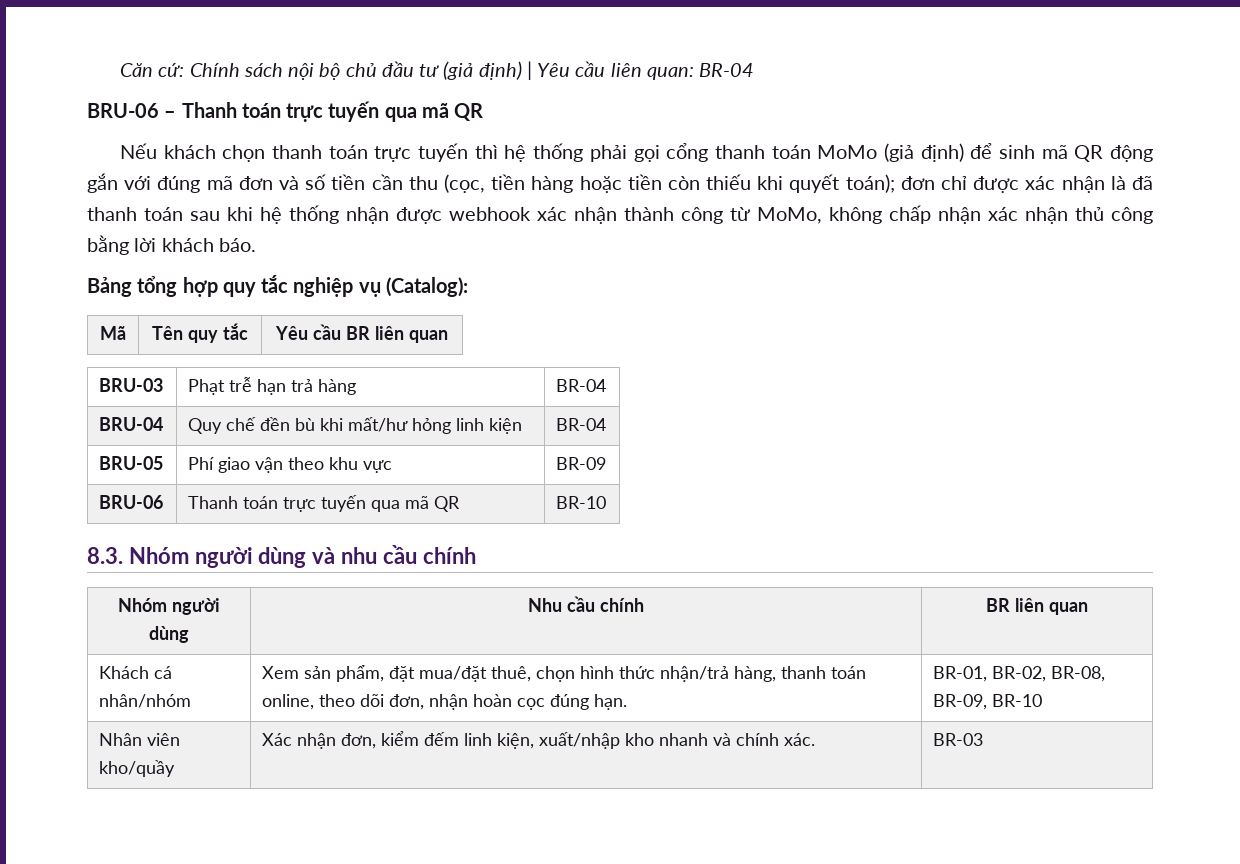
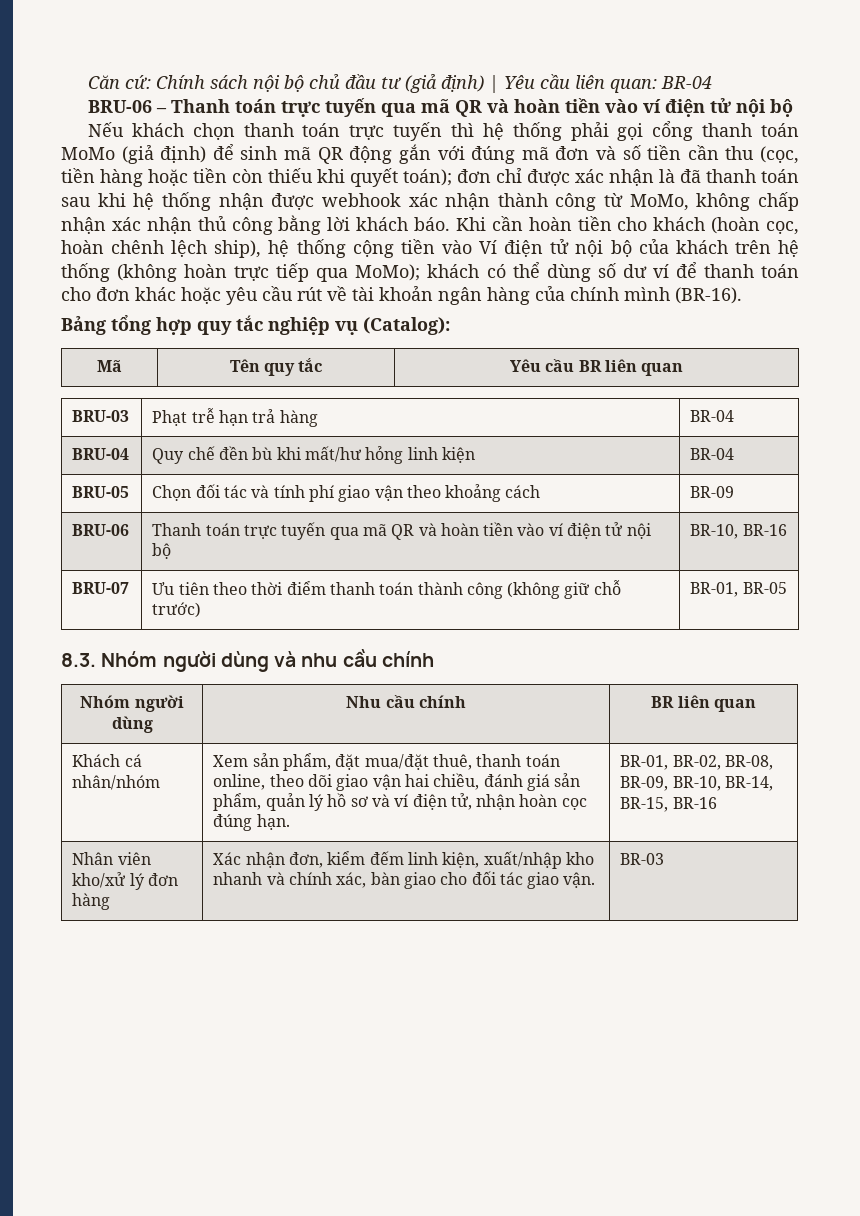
- BRU-06 – Thanh toán trực tuyến qua mã QR
+ BRU-06 – Thanh toán trực tuyến qua mã QR và hoàn tiền vào ví điện tử nội bộ
+ Khi cần hoàn tiền cho khách (hoàn cọc, hoàn chênh lệch ship), hệ thống cộng tiền vào Ví điện tử nội bộ của khách trên hệ thống (không hoàn trực tiếp qua MoMo); khách có thể dùng số dư ví để thanh toán cho đơn khác hoặc yêu cầu rút về tài khoản ngân hàng của chính mình (BR-16).
- BRU-05 | Phí giao vận theo khu vực | BR-09
+ BRU-05 | Chọn đối tác và tính phí giao vận theo khoảng cách | BR-09
- BRU-06 | Thanh toán trực tuyến qua mã QR | BR-10
+ BRU-06 | Thanh toán trực tuyến qua mã QR và hoàn tiền vào ví điện tử nội bộ | BR-10, BR-16
+ BRU-07 | Ưu tiên theo thời điểm thanh toán thành công (không giữ chỗ trước) | BR-01, BR-05
- Xem sản phẩm, đặt mua/đặt thuê, chọn hình thức nhận/trả hàng, thanh toán online, theo dõi đơn, nhận hoàn cọc đúng hạn.
+ Xem sản phẩm, đặt mua/đặt thuê, thanh toán online, theo dõi giao vận hai chiều, đánh giá sản phẩm, quản lý hồ sơ và ví điện tử, nhận hoàn cọc đúng hạn.
- BR-01, BR-02, BR-08, BR-09, BR-10
- Nhân viên kho/quầy | Xác nhận đơn, kiểm đếm linh kiện, xuất/nhập kho nhanh và chính xác. | BR-03
+ BR-01, BR-02, BR-08, BR-09, BR-10, BR-14, BR-15, BR-16
+ Nhân viên kho/xử lý đơn hàng | Xác nhận đơn, kiểm đếm linh kiện, xuất/nhập kho nhanh và chính xác, bàn giao cho đối tác giao vận. | BR-03

